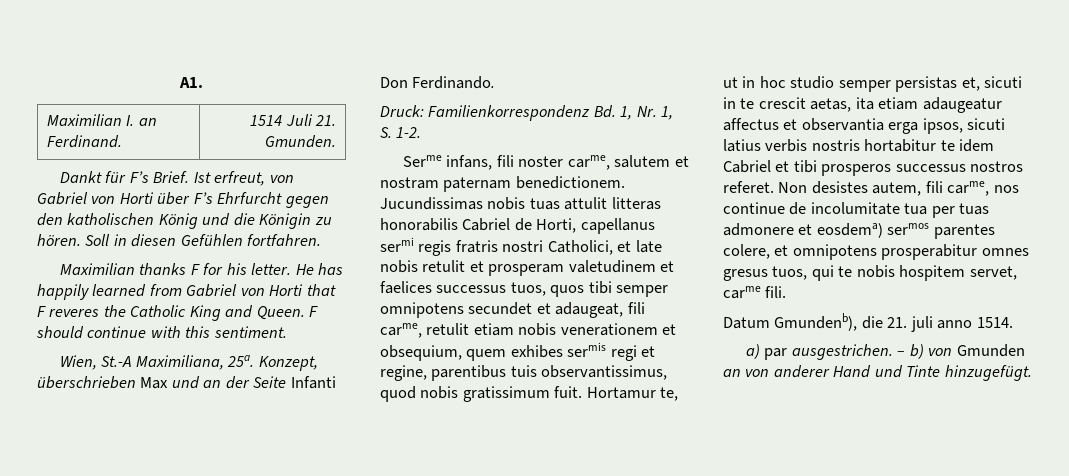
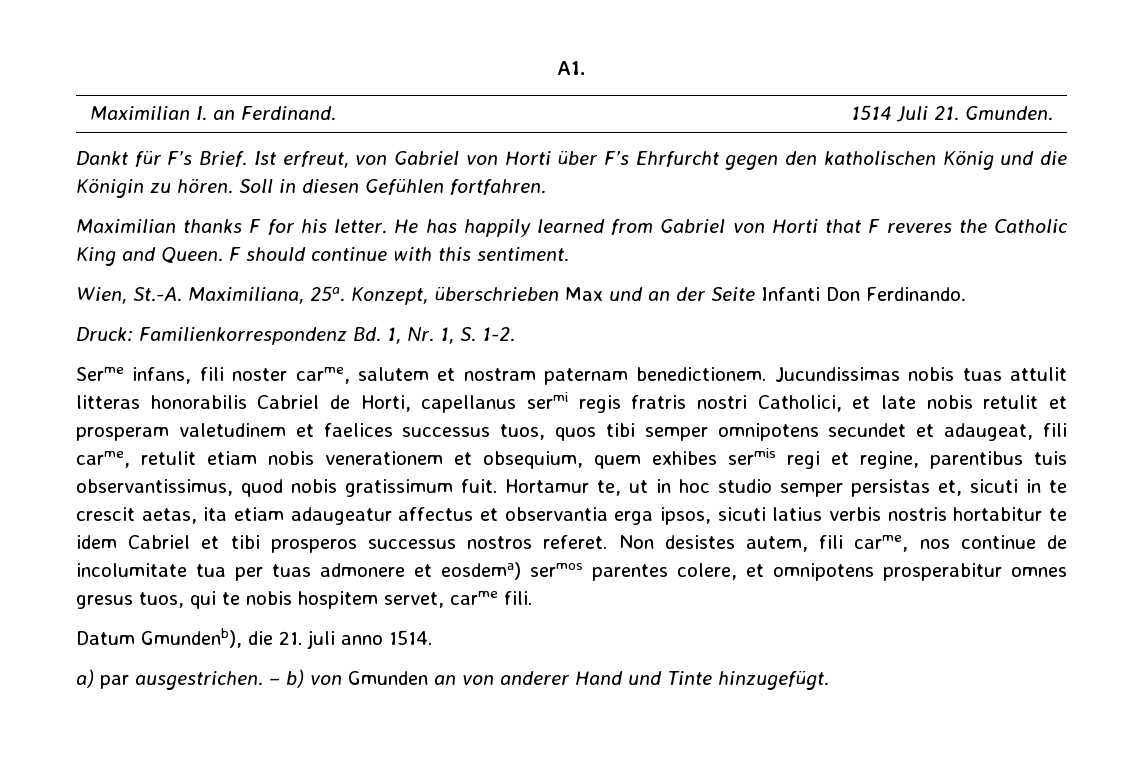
- Wien, St.-A Maximiliana, 25a.
+ Wien, St.-A. Maximiliana, 25a.

